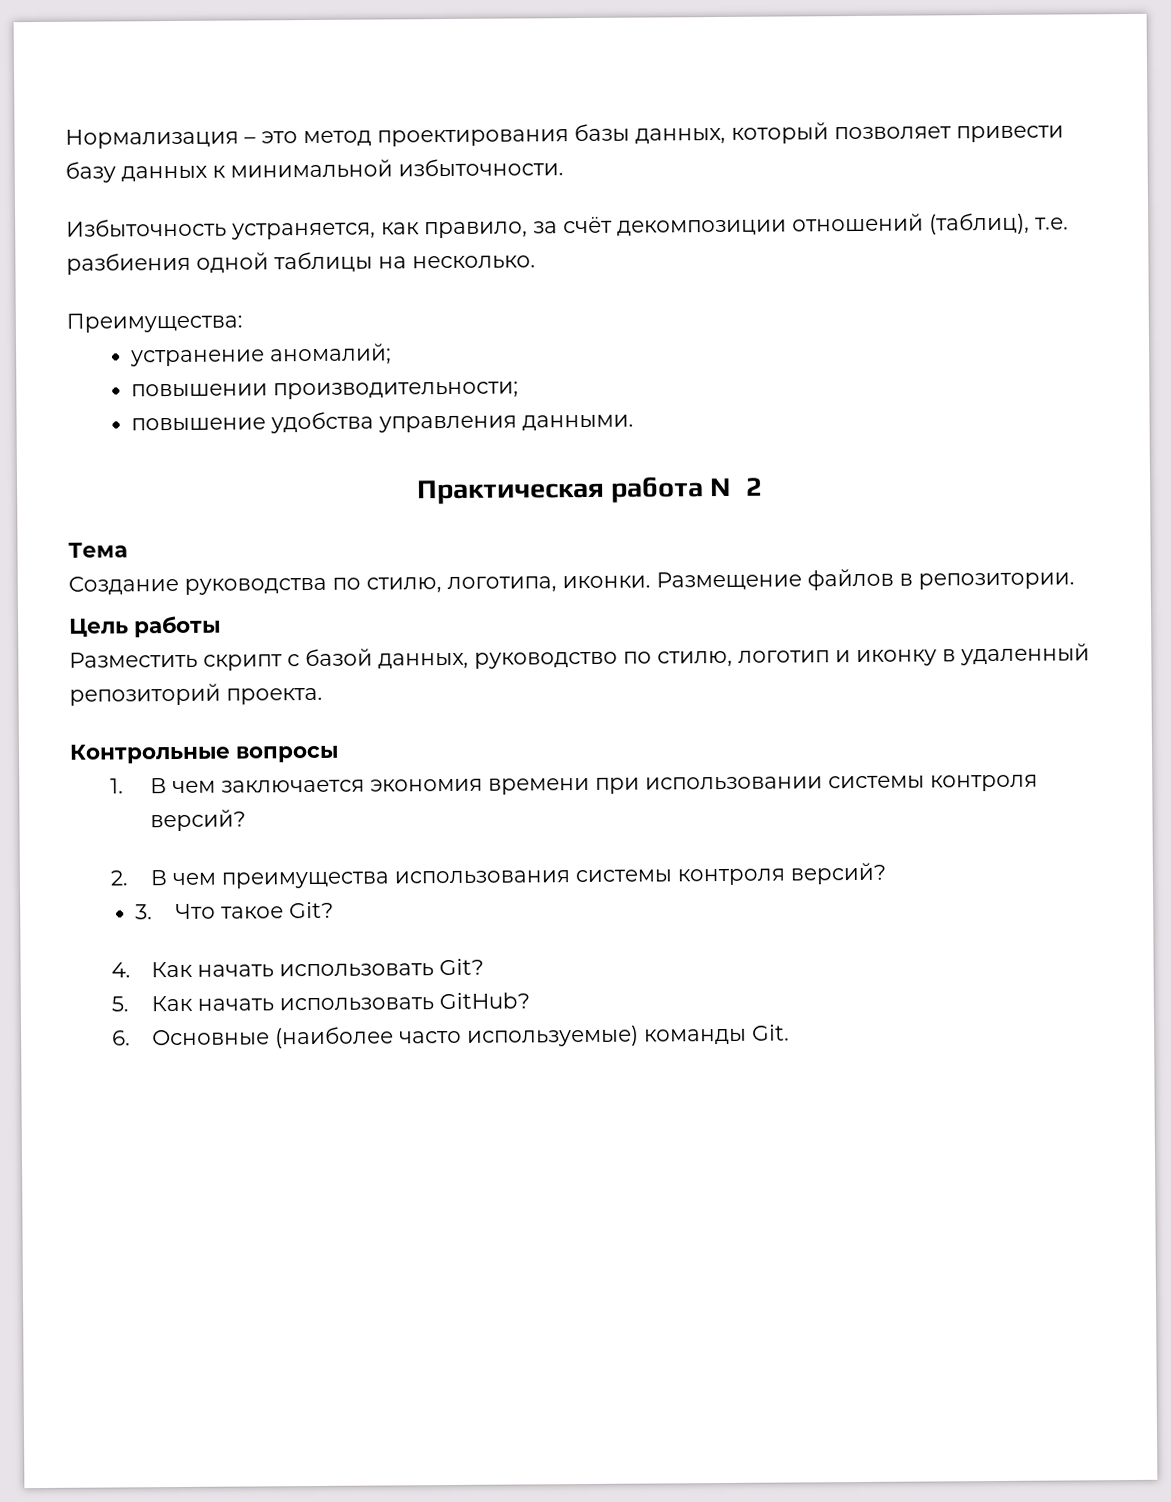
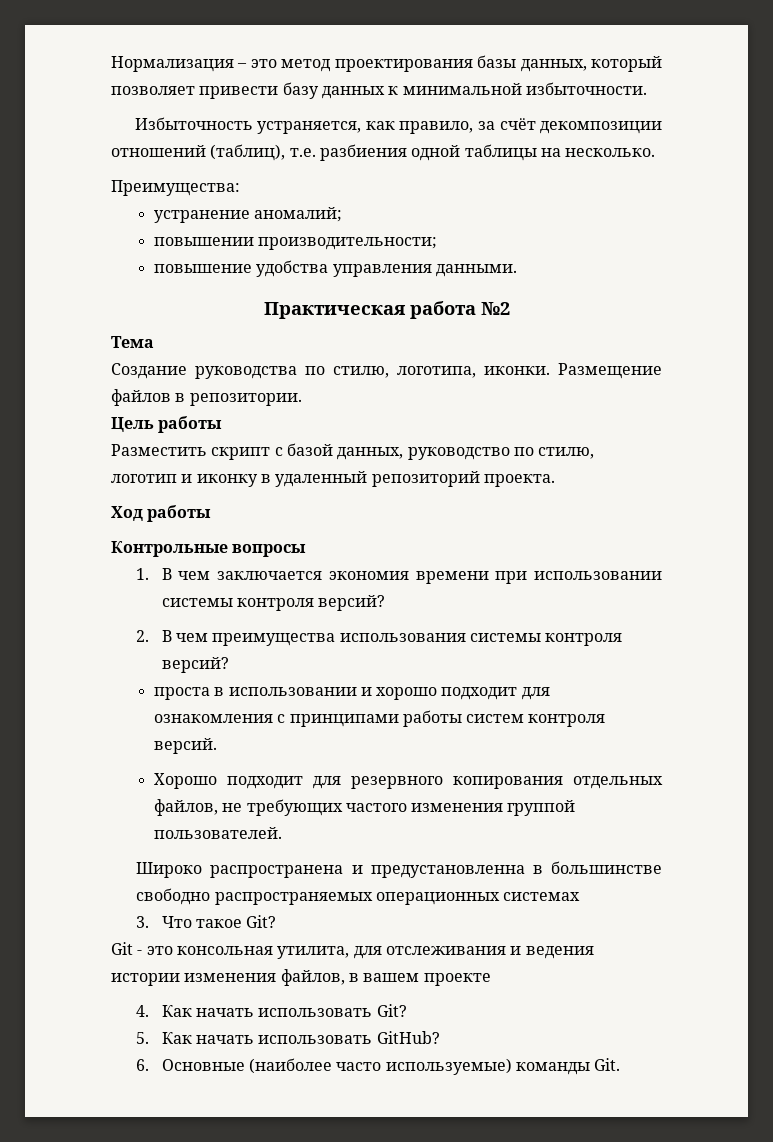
+ Ход работы
+ проста в использовании и хорошо подходит для ознакомления с принципами работы систем контроля версий.
+ Хорошо подходит для резервного копирования отдельных файлов, не требующих частого изменения группой пользователей.
+ Широко распространена и предустановленна в большинстве свободно распространяемых операционных системах
  3. Что такое Git?
+ Git - это консольная утилита, для отслеживания и ведения истории изменения файлов, в вашем проекте

